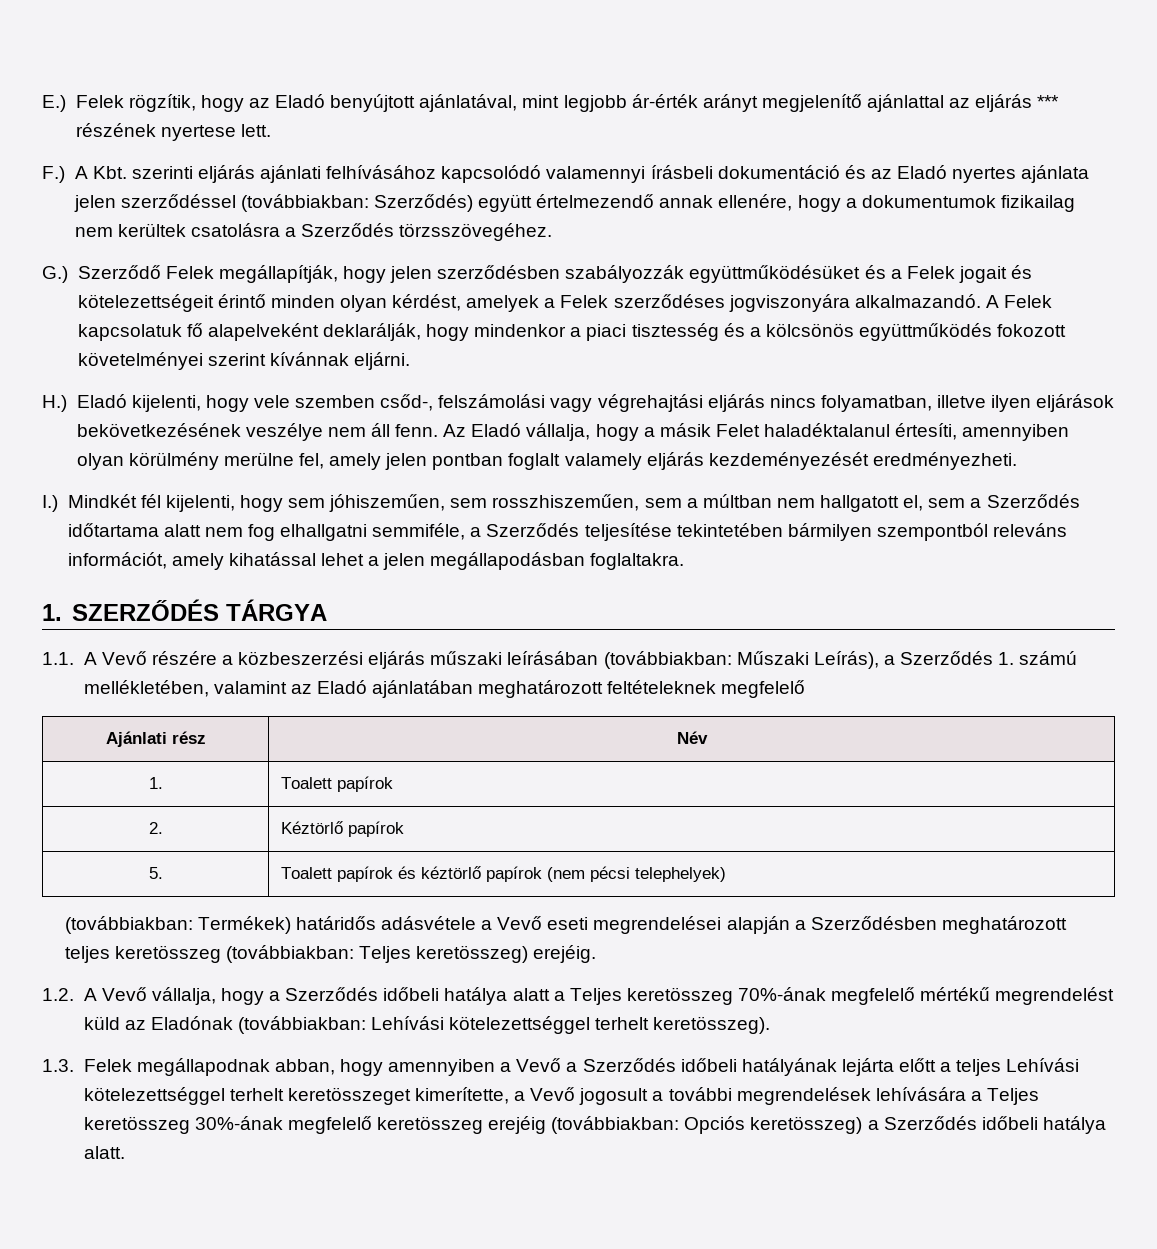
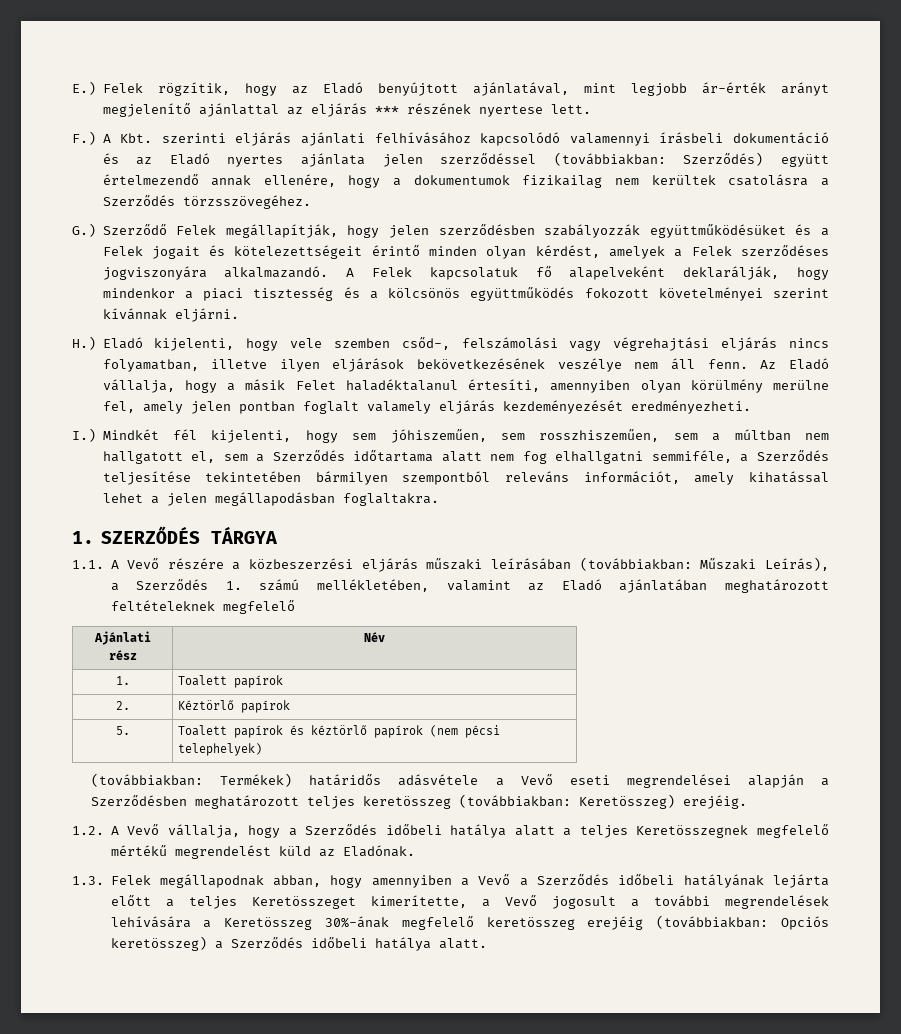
- (továbbiakban: Termékek) határidős adásvétele a Vevő eseti megrendelései alapján a Szerződésben meghatározott teljes keretösszeg (továbbiakban: Teljes keretösszeg) erejéig.
+ (továbbiakban: Termékek) határidős adásvétele a Vevő eseti megrendelései alapján a Szerződésben meghatározott teljes keretösszeg (továbbiakban: Keretösszeg) erejéig.
- 1.2. A Vevő vállalja, hogy a Szerződés időbeli hatálya alatt a Teljes keretösszeg 70%-ának megfelelő mértékű megrendelést küld az Eladónak (továbbiakban: Lehívási kötelezettséggel terhelt keretösszeg).
+ 1.2. A Vevő vállalja, hogy a Szerződés időbeli hatálya alatt a teljes Keretösszegnek megfelelő mértékű megrendelést küld az Eladónak.
- 1.3. Felek megállapodnak abban, hogy amennyiben a Vevő a Szerződés időbeli hatályának lejárta előtt a teljes Lehívási kötelezettséggel terhelt keretösszeget kimerítette, a Vevő jogosult a további megrendelések lehívására a Teljes keretösszeg 30%-ának megfelelő keretösszeg erejéig (továbbiakban: Opciós keretösszeg) a Szerződés időbeli hatálya alatt.
+ 1.3. Felek megállapodnak abban, hogy amennyiben a Vevő a Szerződés időbeli hatályának lejárta előtt a teljes Keretösszeget kimerítette, a Vevő jogosult a további megrendelések lehívására a Keretösszeg 30%-ának megfelelő keretösszeg erejéig (továbbiakban: Opciós keretösszeg) a Szerződés időbeli hatálya alatt.

